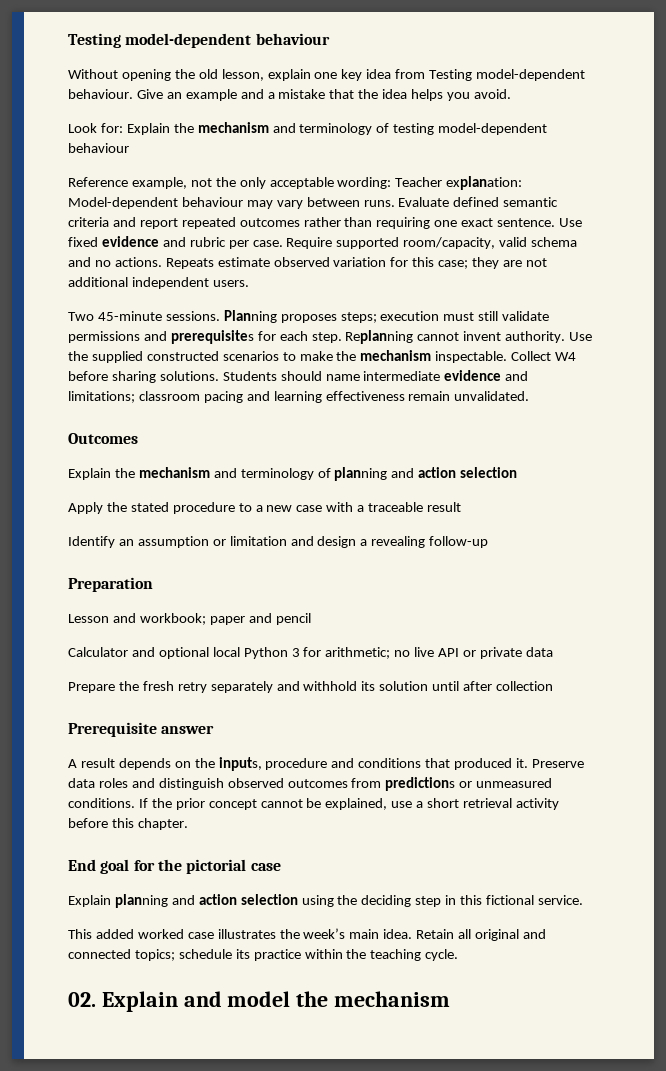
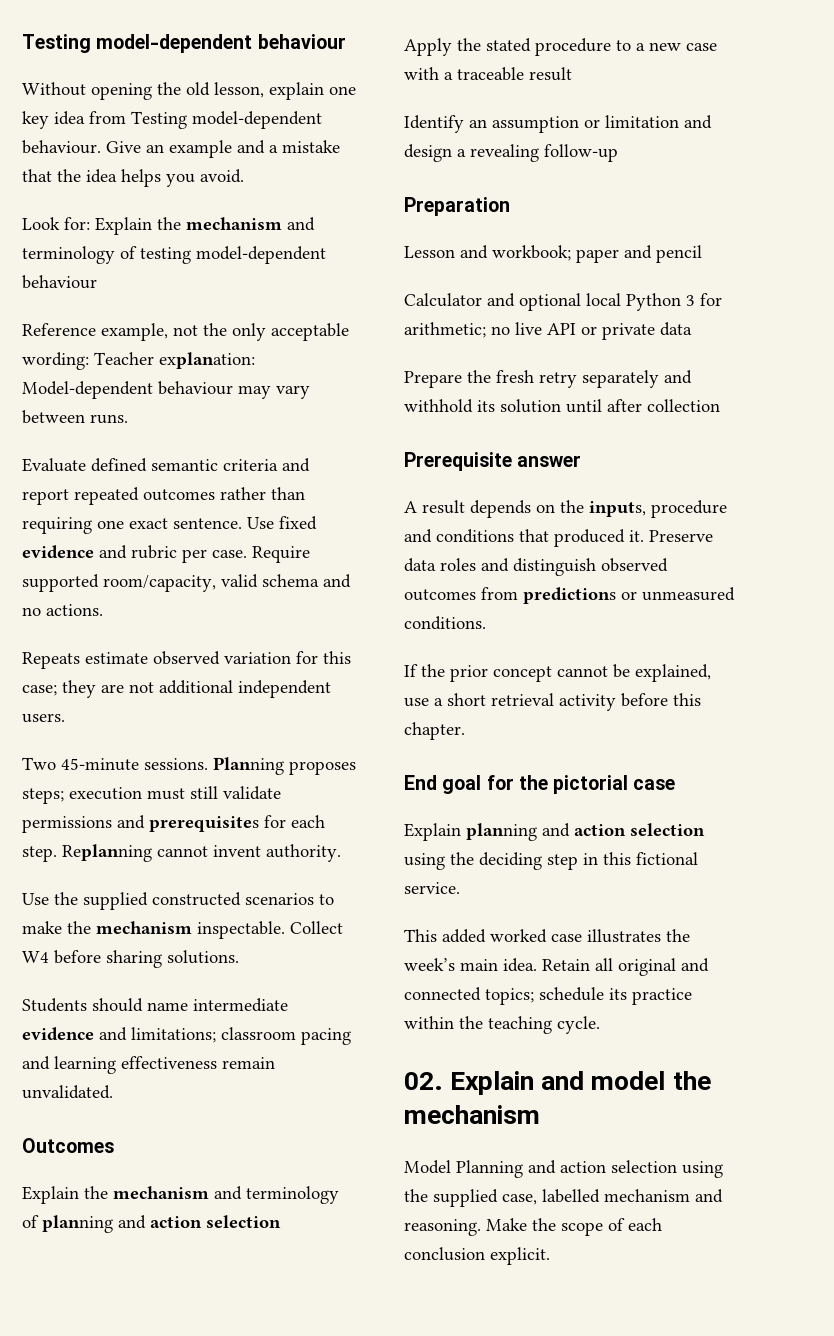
- Reference example, not the only acceptable wording: Teacher explanation: Model-dependent behaviour may vary between runs. Evaluate defined semantic criteria and report repeated outcomes rather than requiring one exact sentence.
+ Reference example, not the only acceptable wording: Teacher explanation: Model-dependent behaviour may vary between runs.
+ Evaluate defined semantic criteria and report repeated outcomes rather than requiring one exact sentence.
- Require supported room/capacity, valid schema and no actions. Repeats estimate observed variation for this case; they are not additional independent users.
+ Require supported room/capacity, valid schema and no actions.
+ Repeats estimate observed variation for this case; they are not additional independent users.
- Replanning cannot invent authority. Use the supplied constructed scenarios to make the mechanism inspectable.
+ Replanning cannot invent authority.
+ Use the supplied constructed scenarios to make the mechanism inspectable.
- Collect W4 before sharing solutions. Students should name intermediate evidence and limitations; classroom pacing and learning effectiveness remain unvalidated.
+ Collect W4 before sharing solutions.
+ Students should name intermediate evidence and limitations; classroom pacing and learning effectiveness remain unvalidated.
- Preserve data roles and distinguish observed outcomes from predictions or unmeasured conditions. If the prior concept cannot be explained, use a short retrieval activity before this chapter.
+ Preserve data roles and distinguish observed outcomes from predictions or unmeasured conditions.
+ If the prior concept cannot be explained, use a short retrieval activity before this chapter.
+ Model Planning and action selection using the supplied case, labelled mechanism and reasoning. Make the scope of each conclusion explicit.

